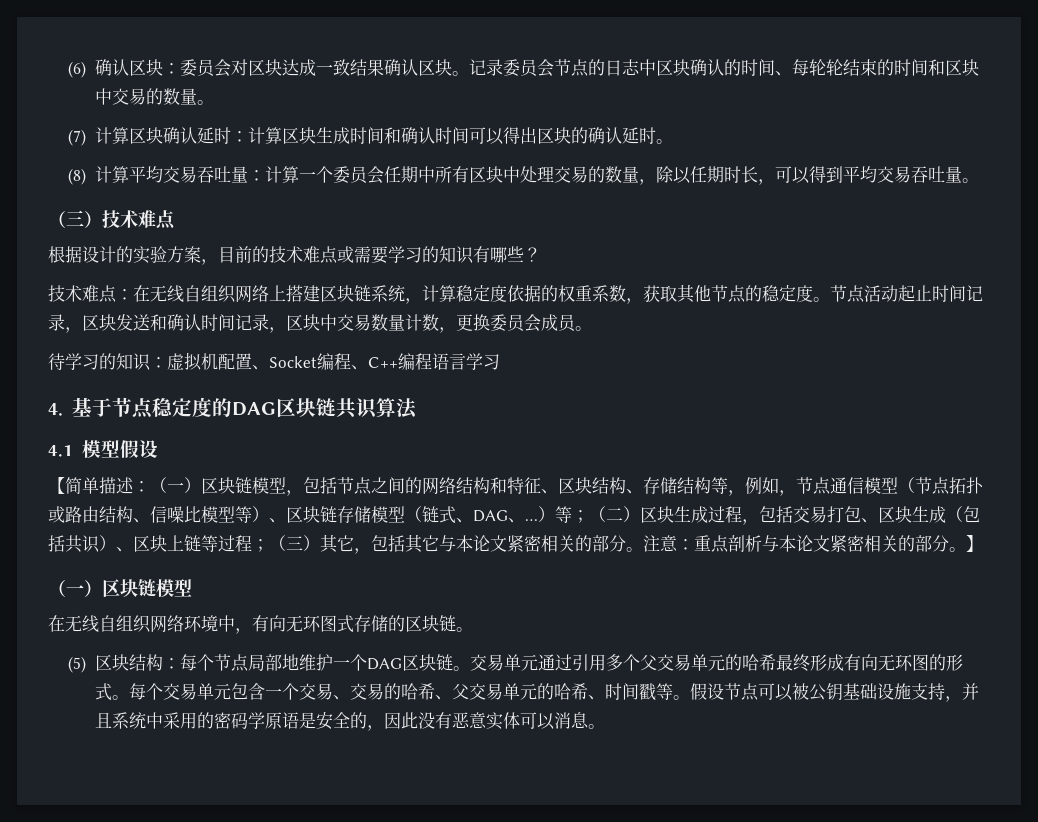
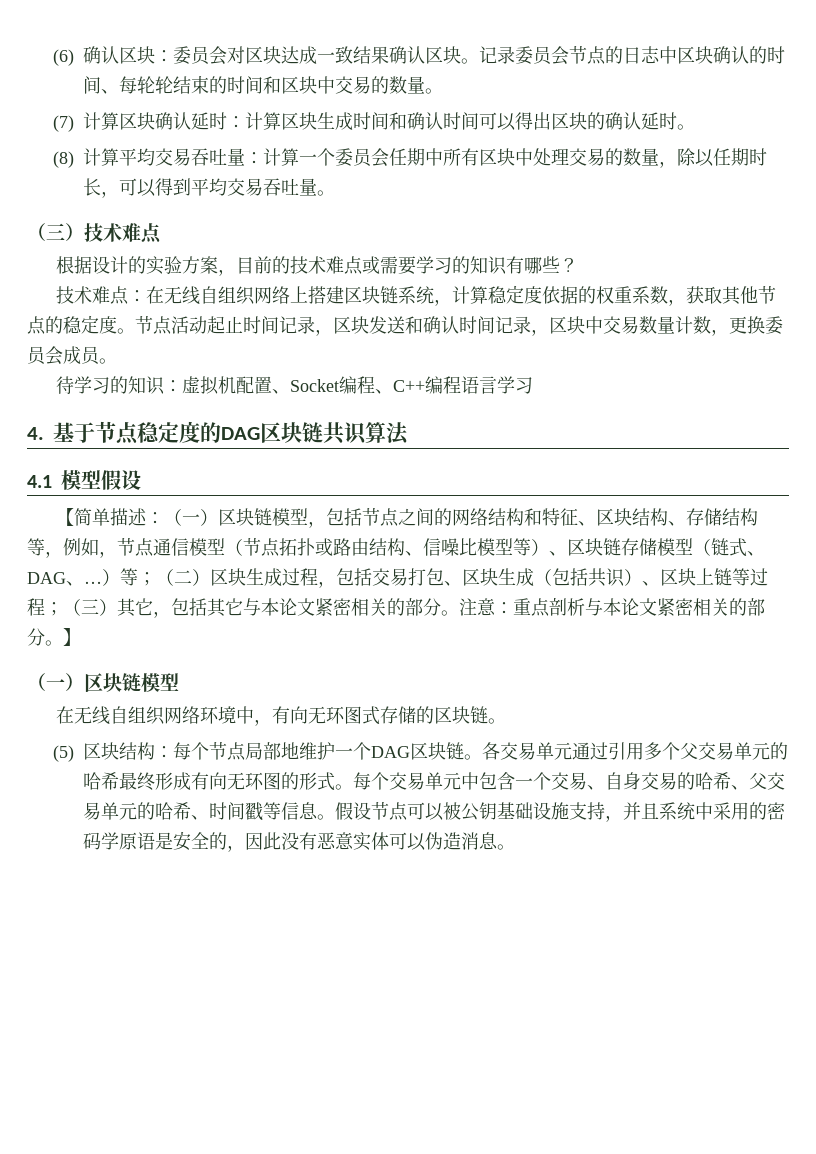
- 交易单元通过引用多个父交易单元的哈希最终形成有向无环图的形式。
+ 各交易单元通过引用多个父交易单元的哈希最终形成有向无环图的形式。
- 每个交易单元包含一个交易、交易的哈希、父交易单元的哈希、时间戳等。
+ 每个交易单元中包含一个交易、自身交易的哈希、父交易单元的哈希、时间戳等信息。
- 假设节点可以被公钥基础设施支持，并且系统中采用的密码学原语是安全的，因此没有恶意实体可以消息。
+ 假设节点可以被公钥基础设施支持，并且系统中采用的密码学原语是安全的，因此没有恶意实体可以伪造消息。

